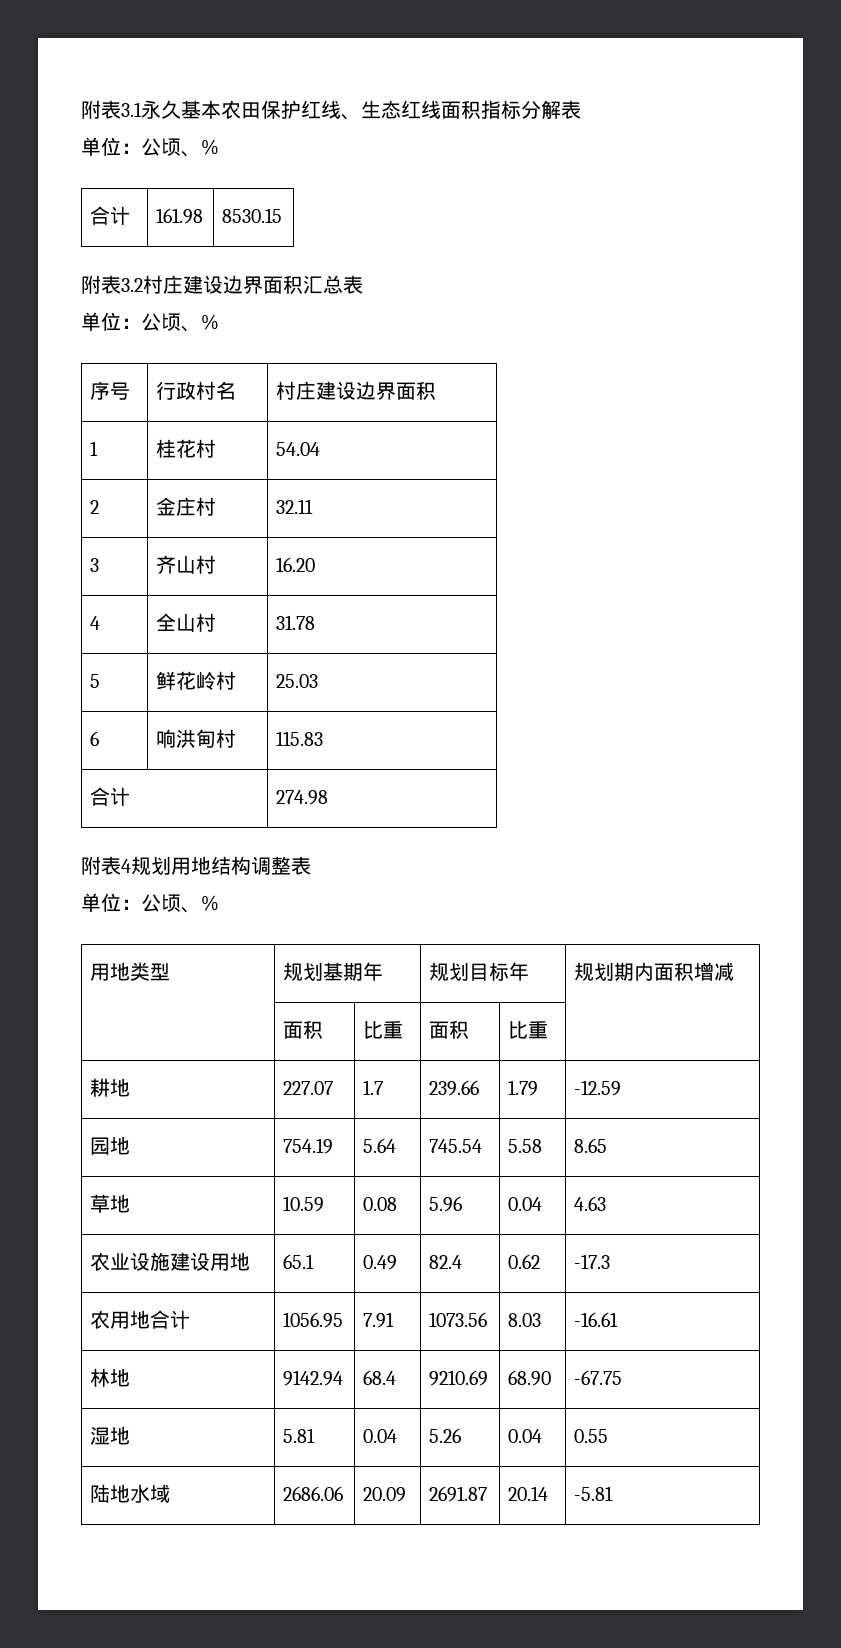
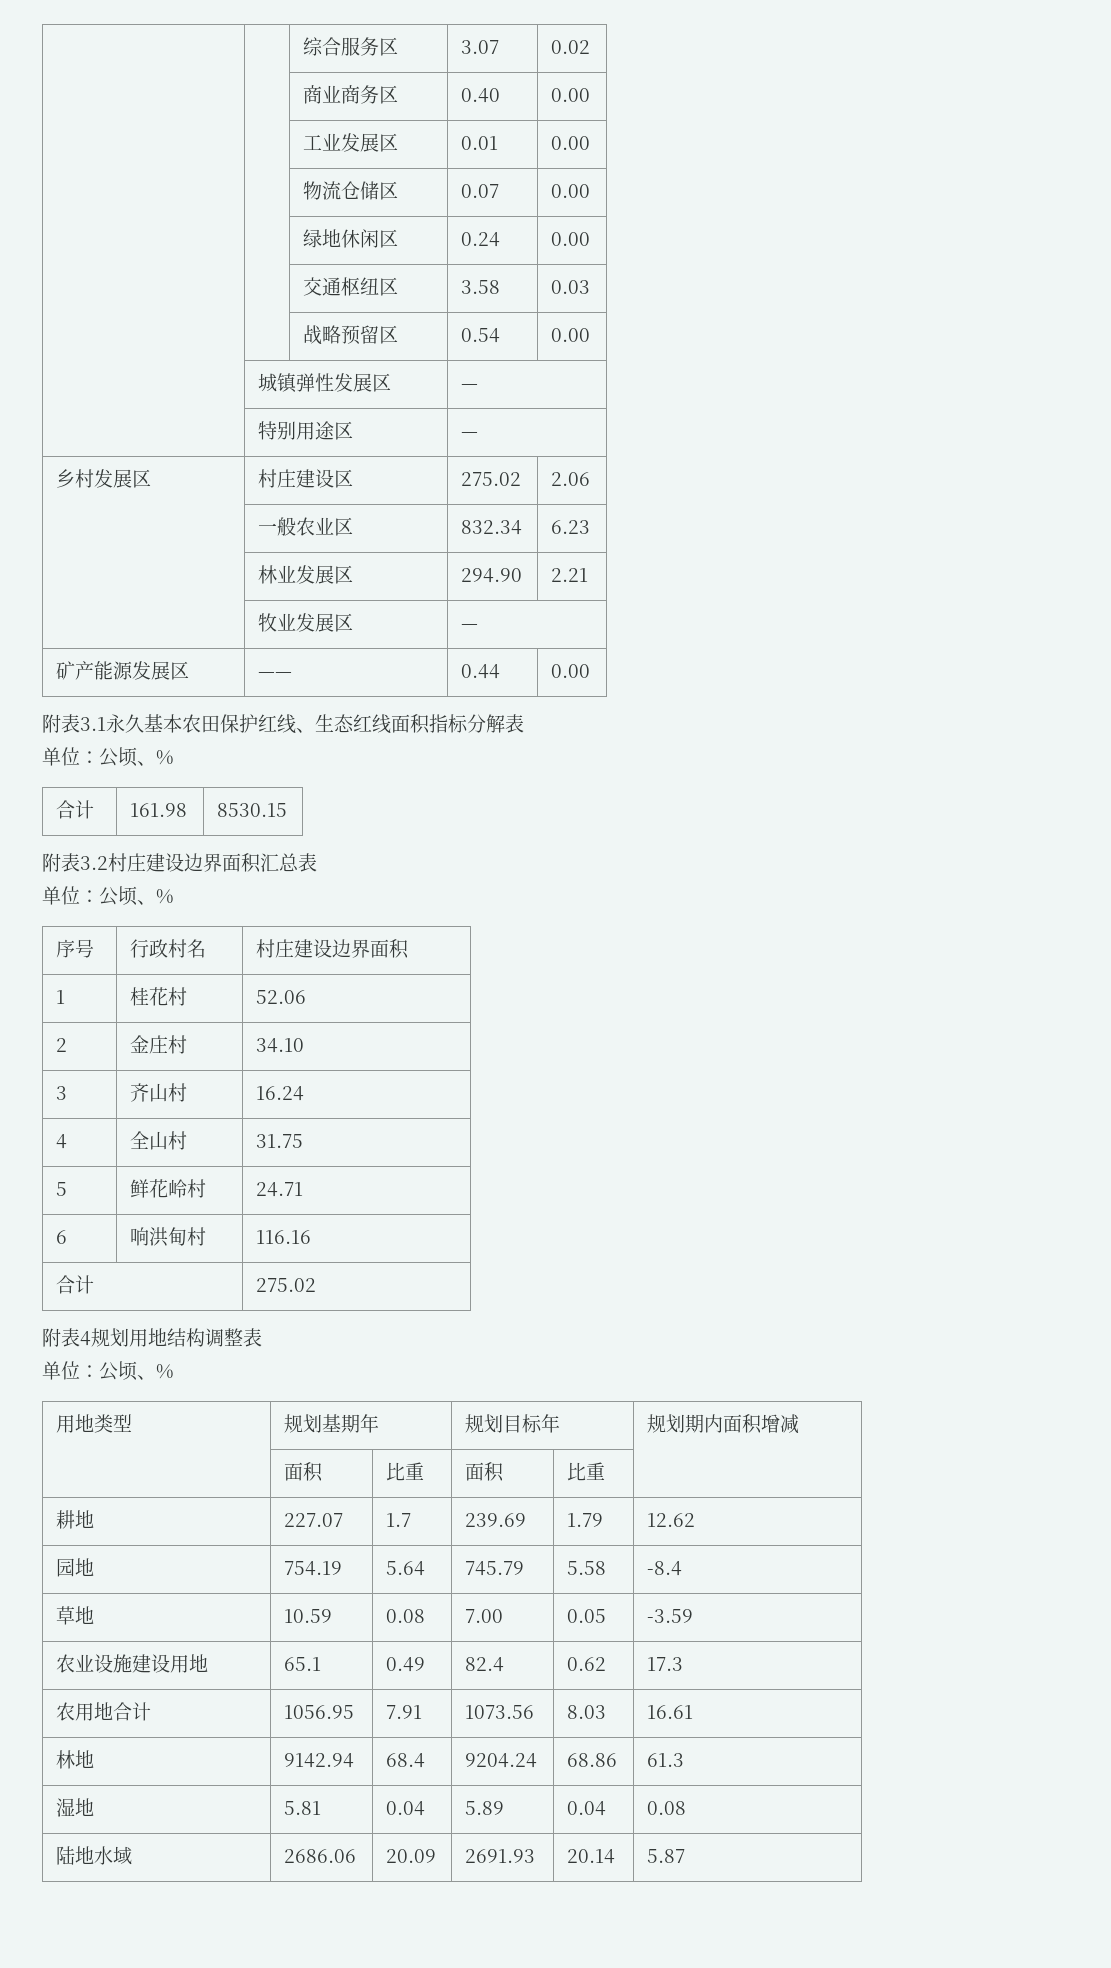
+ | | 综合服务区 | 3.07 | 0.02
+ | | 商业商务区 | 0.40 | 0.00
+ | | 工业发展区 | 0.01 | 0.00
+ | | 物流仓储区 | 0.07 | 0.00
+ | | 绿地休闲区 | 0.24 | 0.00
+ | | 交通枢纽区 | 3.58 | 0.03
+ | | 战略预留区 | 0.54 | 0.00
+ | 城镇弹性发展区 | —
+ | 特别用途区 | —
+ 乡村发展区 | 村庄建设区 | 275.02 | 2.06
+ | 一般农业区 | 832.34 | 6.23
+ | 林业发展区 | 294.90 | 2.21
+ | 牧业发展区 | —
+ 矿产能源发展区 | —— | 0.44 | 0.00
- 1 | 桂花村 | 54.04
+ 1 | 桂花村 | 52.06
- 2 | 金庄村 | 32.11
+ 2 | 金庄村 | 34.10
- 3 | 齐山村 | 16.20
+ 3 | 齐山村 | 16.24
- 4 | 全山村 | 31.78
+ 4 | 全山村 | 31.75
- 5 | 鲜花岭村 | 25.03
+ 5 | 鲜花岭村 | 24.71
- 6 | 响洪甸村 | 115.83
- 合计 | 274.98
+ 6 | 响洪甸村 | 116.16
+ 合计 | 275.02
- 耕地 | 227.07 | 1.7 | 239.66 | 1.79 | -12.59
+ 耕地 | 227.07 | 1.7 | 239.69 | 1.79 | 12.62
- 园地 | 754.19 | 5.64 | 745.54 | 5.58 | 8.65
+ 园地 | 754.19 | 5.64 | 745.79 | 5.58 | -8.4
- 草地 | 10.59 | 0.08 | 5.96 | 0.04 | 4.63
+ 草地 | 10.59 | 0.08 | 7.00 | 0.05 | -3.59
- 农业设施建设用地 | 65.1 | 0.49 | 82.4 | 0.62 | -17.3
+ 农业设施建设用地 | 65.1 | 0.49 | 82.4 | 0.62 | 17.3
- 农用地合计 | 1056.95 | 7.91 | 1073.56 | 8.03 | -16.61
+ 农用地合计 | 1056.95 | 7.91 | 1073.56 | 8.03 | 16.61
- 林地 | 9142.94 | 68.4 | 9210.69 | 68.90 | -67.75
+ 林地 | 9142.94 | 68.4 | 9204.24 | 68.86 | 61.3
- 湿地 | 5.81 | 0.04 | 5.26 | 0.04 | 0.55
+ 湿地 | 5.81 | 0.04 | 5.89 | 0.04 | 0.08
- 陆地水域 | 2686.06 | 20.09 | 2691.87 | 20.14 | -5.81
+ 陆地水域 | 2686.06 | 20.09 | 2691.93 | 20.14 | 5.87

